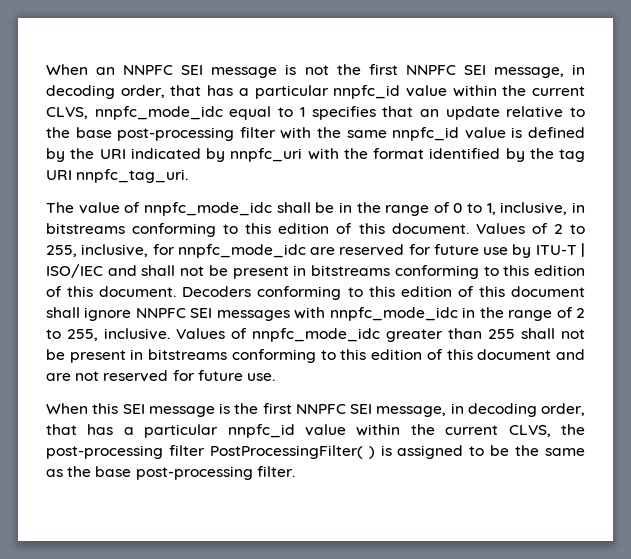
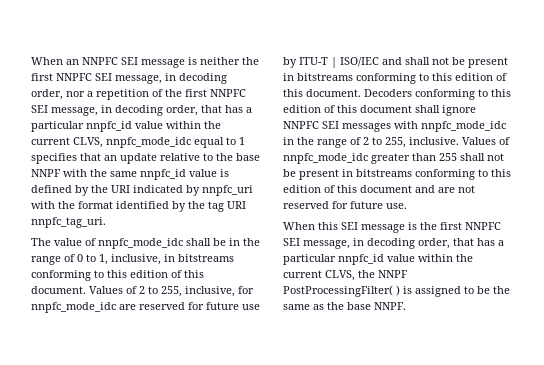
- When an NNPFC SEI message is not the first NNPFC SEI message, in decoding order, that has a particular nnpfc_id value within the current CLVS, nnpfc_mode_idc equal to 1 specifies that an update relative to the base post-processing filter with the same nnpfc_id value is defined by the URI indicated by nnpfc_uri with the format identified by the tag URI nnpfc_tag_uri.
+ When an NNPFC SEI message is neither the first NNPFC SEI message, in decoding order, nor a repetition of the first NNPFC SEI message, in decoding order, that has a particular nnpfc_id value within the current CLVS, nnpfc_mode_idc equal to 1 specifies that an update relative to the base NNPF with the same nnpfc_id value is defined by the URI indicated by nnpfc_uri with the format identified by the tag URI nnpfc_tag_uri.
- When this SEI message is the first NNPFC SEI message, in decoding order, that has a particular nnpfc_id value within the current CLVS, the post-processing filter PostProcessingFilter( ) is assigned to be the same as the base post-processing filter.
+ When this SEI message is the first NNPFC SEI message, in decoding order, that has a particular nnpfc_id value within the current CLVS, the NNPF PostProcessingFilter( ) is assigned to be the same as the base NNPF.

